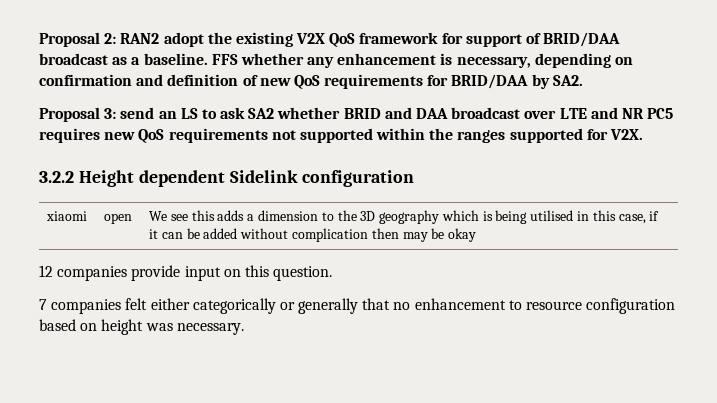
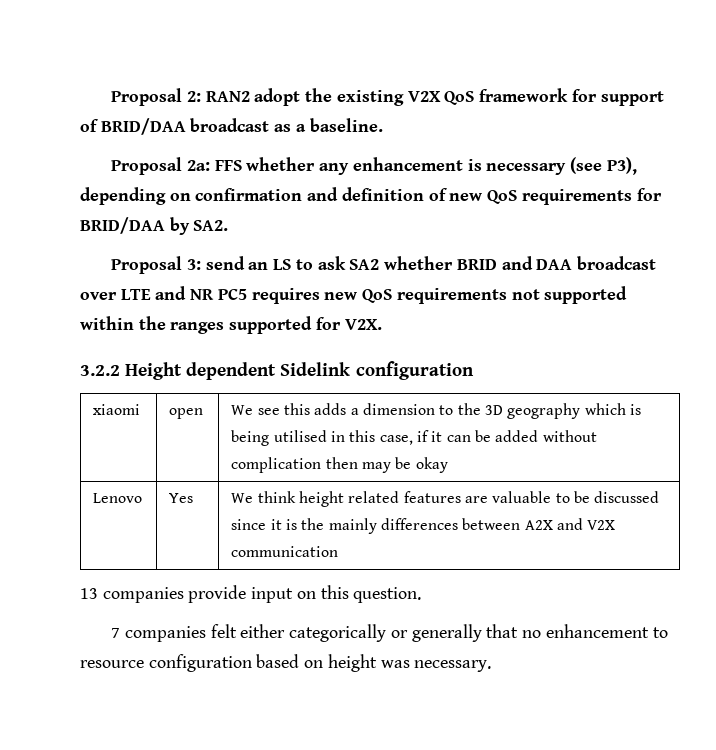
- Proposal 2: RAN2 adopt the existing V2X QoS framework for support of BRID/DAA broadcast as a baseline. FFS whether any enhancement is necessary, depending on confirmation and definition of new QoS requirements for BRID/DAA by SA2.
+ Proposal 2: RAN2 adopt the existing V2X QoS framework for support of BRID/DAA broadcast as a baseline.
+ Proposal 2a: FFS whether any enhancement is necessary (see P3), depending on confirmation and definition of new QoS requirements for BRID/DAA by SA2.
- 12 companies provide input on this question.
+ Lenovo | Yes | We think height related features are valuable to be discussed since it is the mainly differences between A2X and V2X communication
+ 13 companies provide input on this question.

